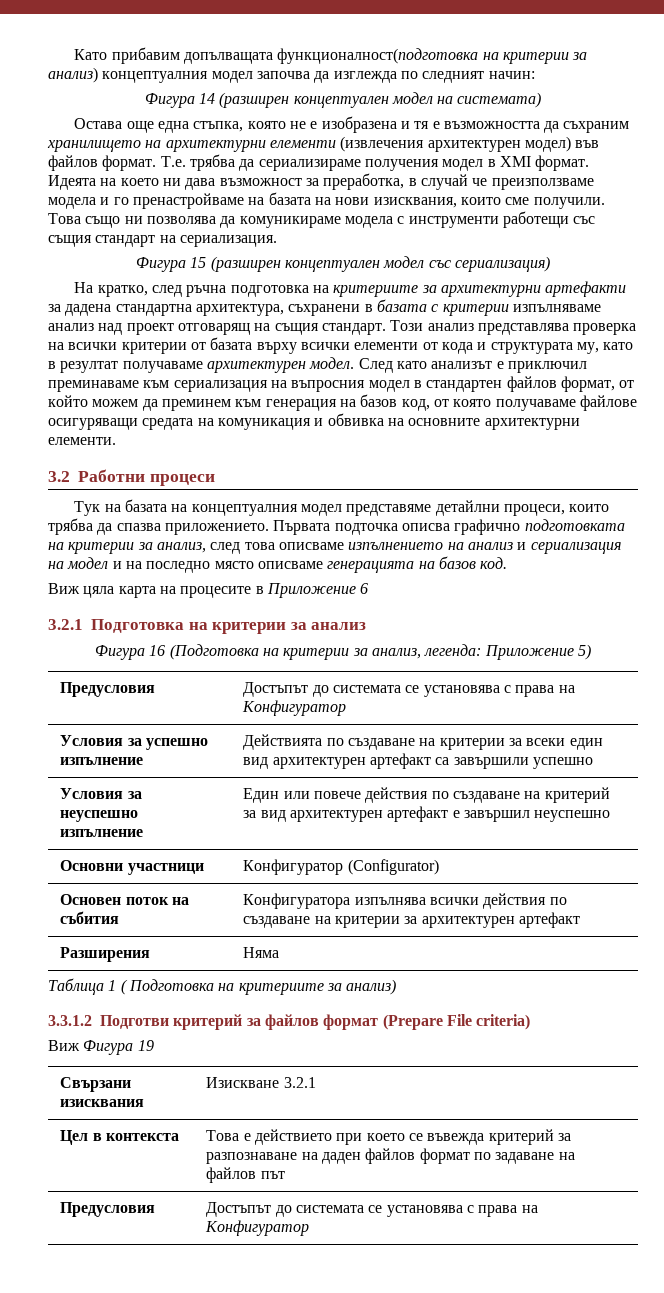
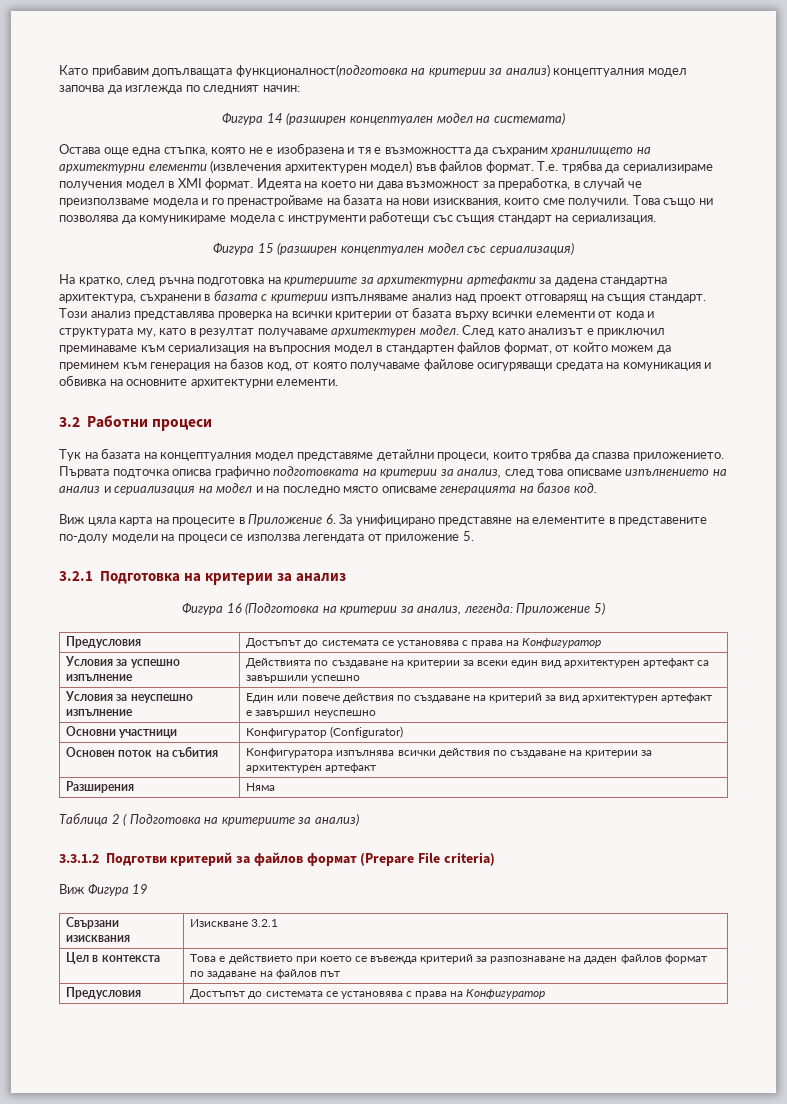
- Виж цяла карта на процесите в Приложение 6
+ Виж цяла карта на процесите в Приложение 6. За унифицирано представяне на елементите в представените по-долу модели на процеси се използва легендата от приложение 5.
- Таблица 1 ( Подготовка на критериите за анализ)
+ Таблица 2 ( Подготовка на критериите за анализ)

